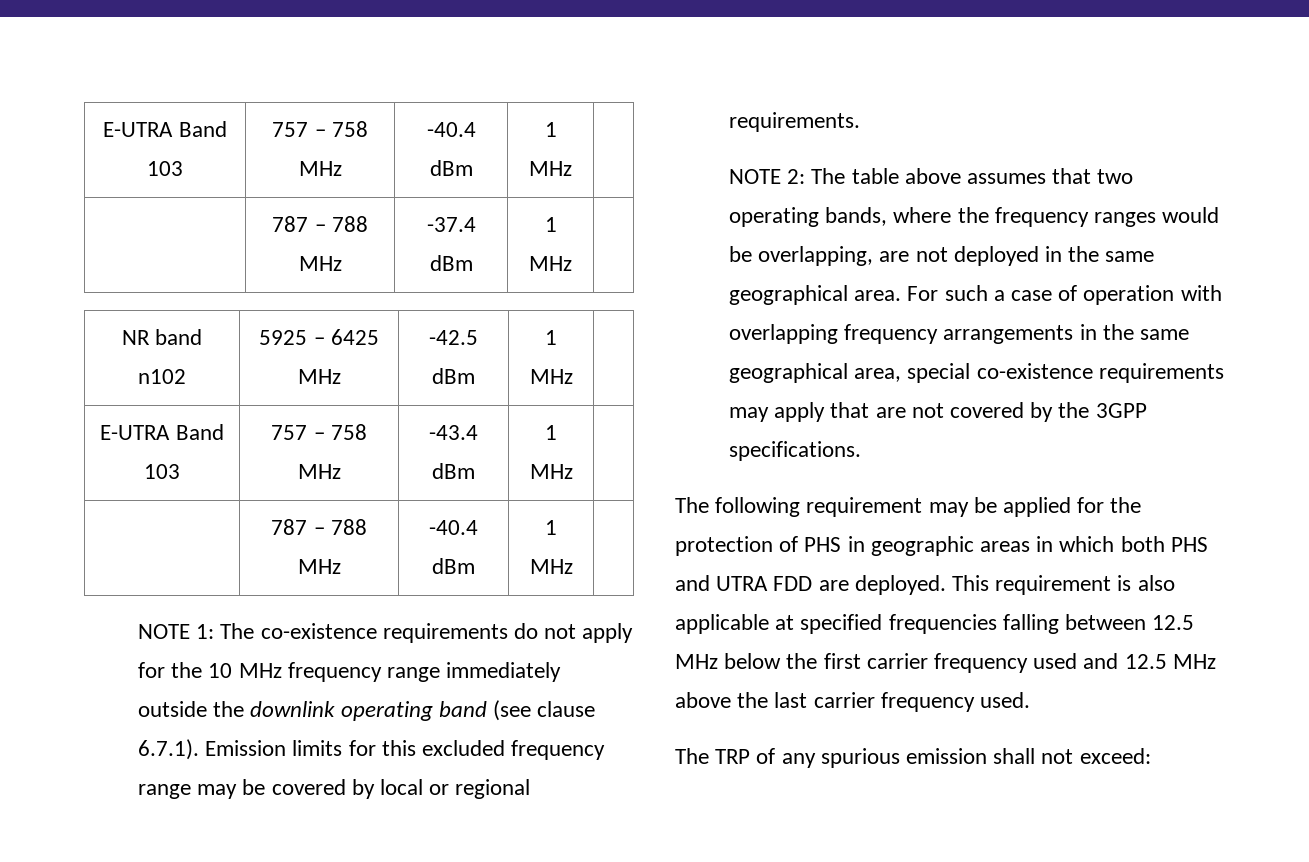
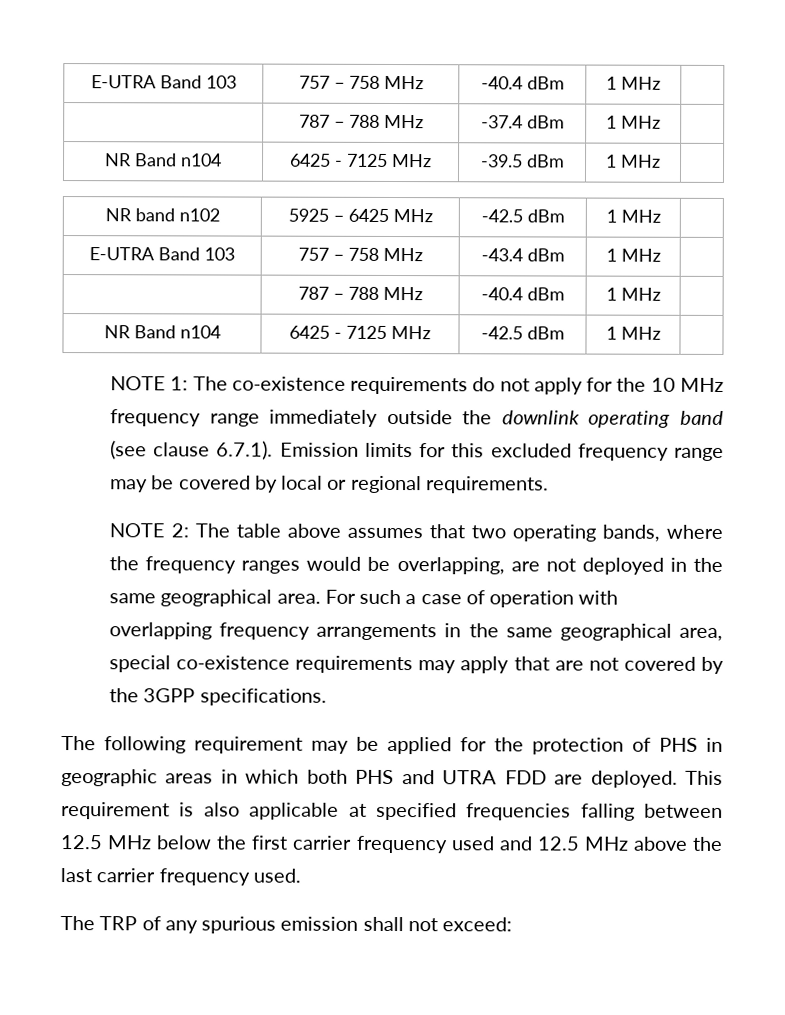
+ NR Band n104 | 6425 - 7125 MHz | -39.5 dBm | 1 MHz |
+ NR Band n104 | 6425 - 7125 MHz | -42.5 dBm | 1 MHz |

